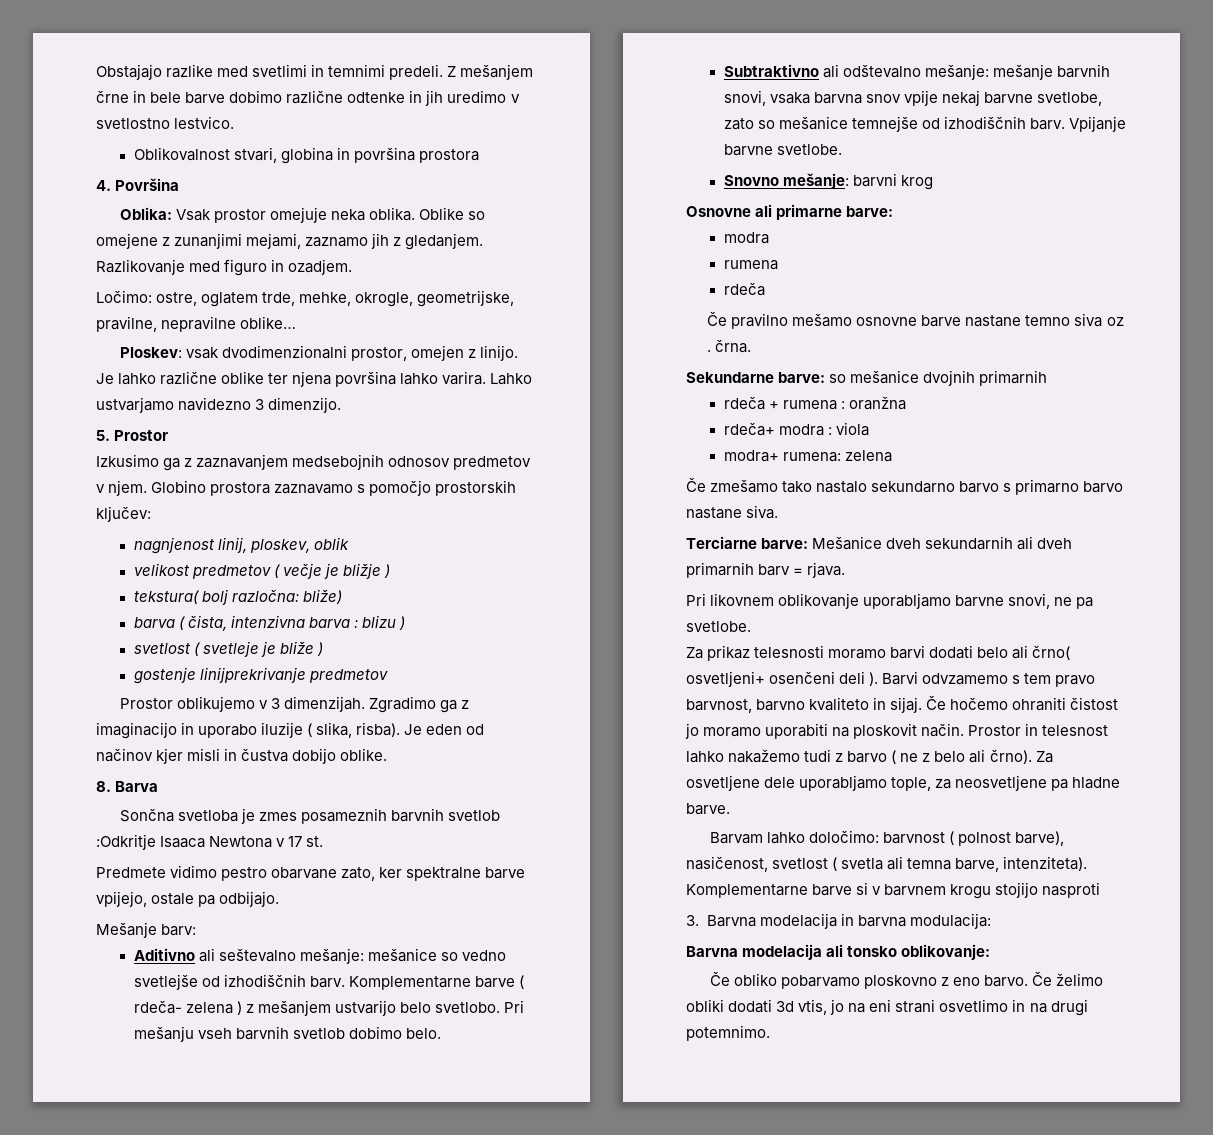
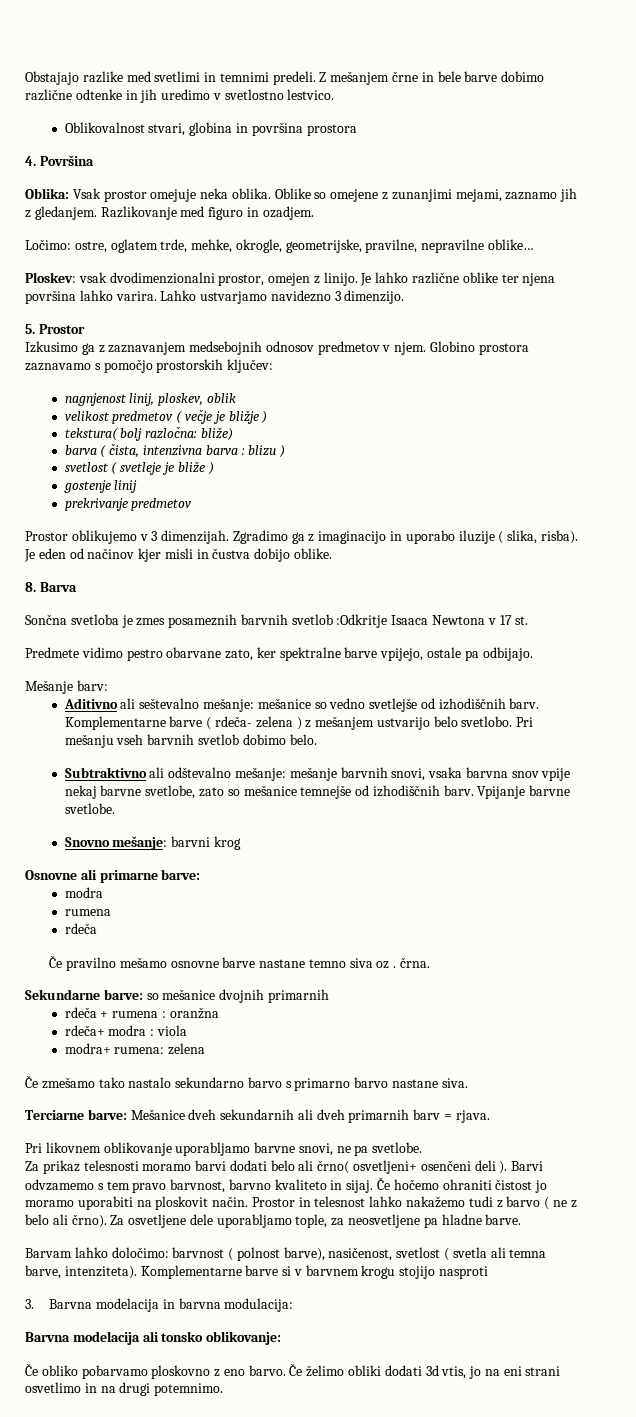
- gostenje linijprekrivanje predmetov
+ gostenje linij
+ prekrivanje predmetov

